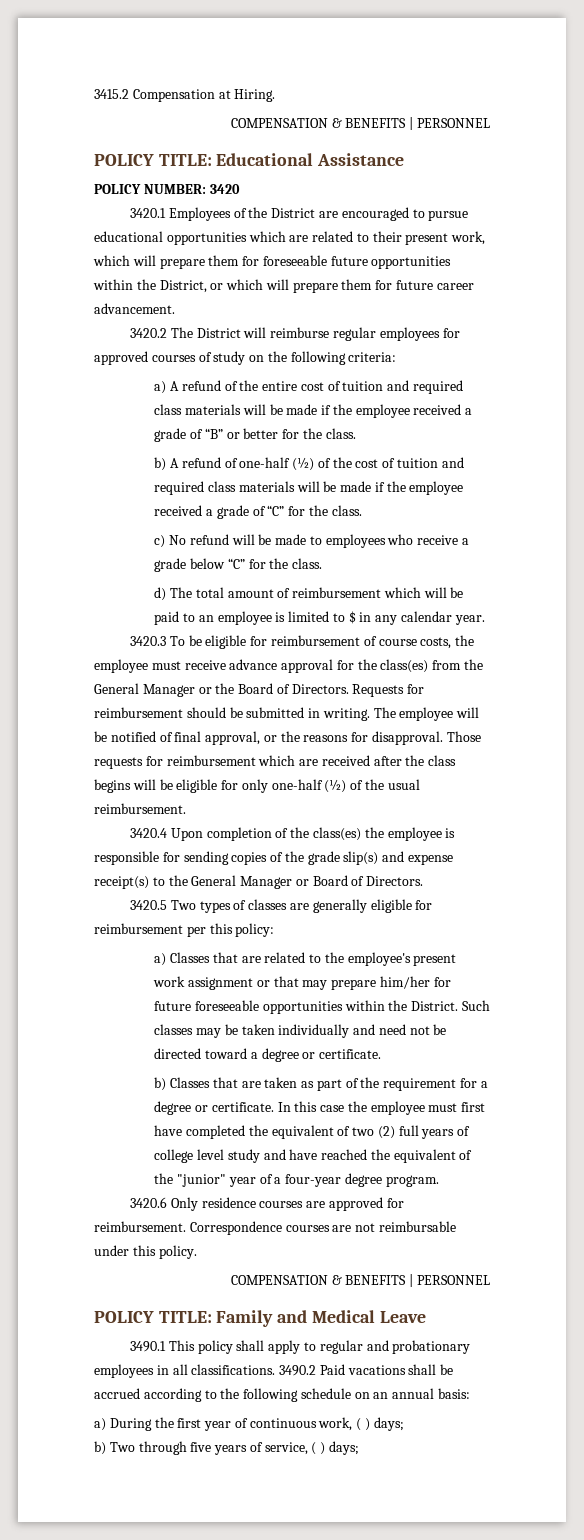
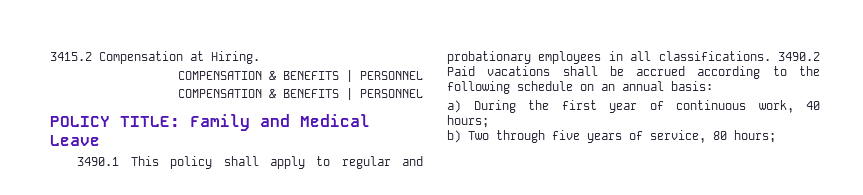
- POLICY TITLE: Educational Assistance
- POLICY NUMBER: 3420
- 3420.1 Employees of the District are encouraged to pursue educational opportunities which are related to their present work, which will prepare them for foreseeable future opportunities within the District, or which will prepare them for future career advancement.
- 3420.2 The District will reimburse regular employees for approved courses of study on the following criteria:
- a) A refund of the entire cost of tuition and required class materials will be made if the employee received a grade of “B” or better for the class.
- b) A refund of one-half (½) of the cost of tuition and required class materials will be made if the employee received a grade of “C” for the class.
- c) No refund will be made to employees who receive a grade below “C” for the class.
- d) The total amount of reimbursement which will be paid to an employee is limited to $ in any calendar year.
- 3420.3 To be eligible for reimbursement of course costs, the employee must receive advance approval for the class(es) from the General Manager or the Board of Directors. Requests for reimbursement should be submitted in writing. The employee will be notified of final approval, or the reasons for disapproval. Those requests for reimbursement which are received after the class begins will be eligible for only one-half (½) of the usual reimbursement.
- 3420.4 Upon completion of the class(es) the employee is responsible for sending copies of the grade slip(s) and expense receipt(s) to the General Manager or Board of Directors.
- 3420.5 Two types of classes are generally eligible for reimbursement per this policy:
- a) Classes that are related to the employee's present work assignment or that may prepare him/her for future foreseeable opportunities within the District. Such classes may be taken individually and need not be directed toward a degree or certificate.
- b) Classes that are taken as part of the requirement for a degree or certificate. In this case the employee must first have completed the equivalent of two (2) full years of college level study and have reached the equivalent of the "junior" year of a four-year degree program.
- 3420.6 Only residence courses are approved for reimbursement. Correspondence courses are not reimbursable under this policy.
- a) During the first year of continuous work, ( ) days;
+ a) During the first year of continuous work, 40 hours;
- b) Two through five years of service, ( ) days;
+ b) Two through five years of service, 80 hours;

